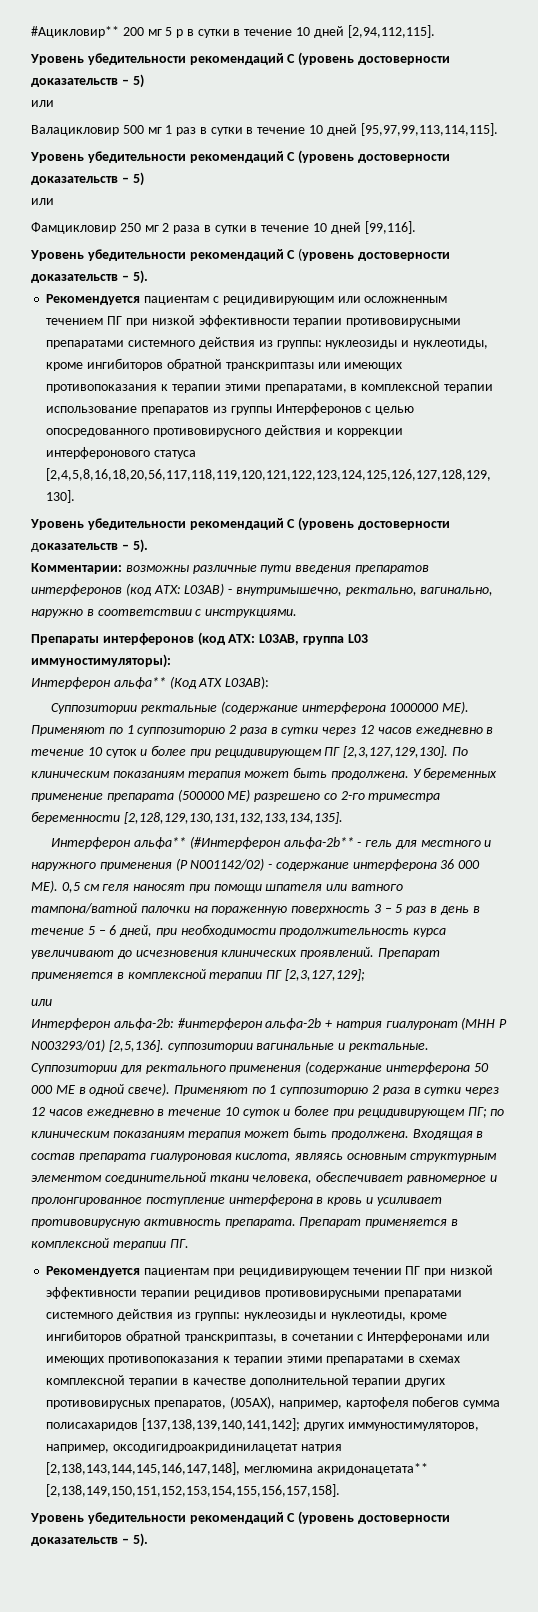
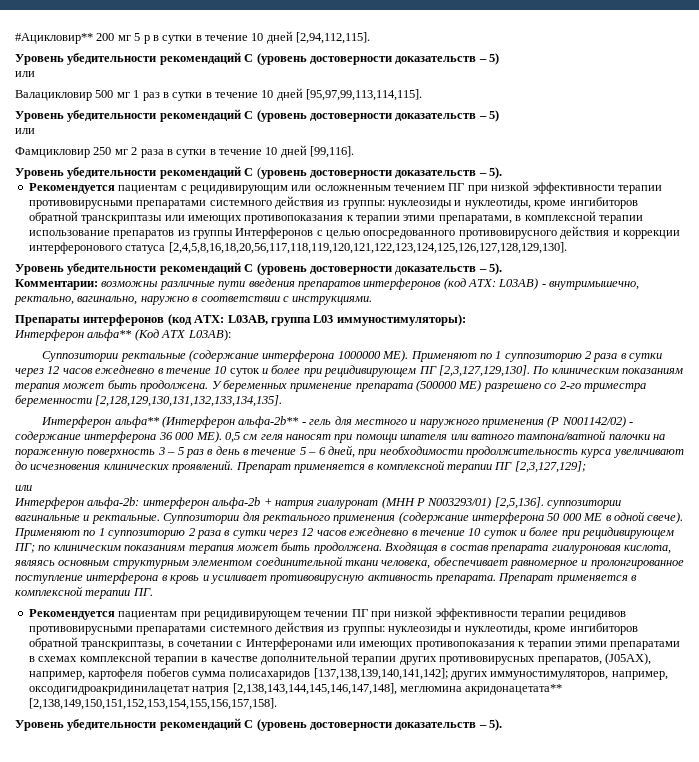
- Интерферон альфа** (#Интерферон альфа-2b** - гель для местного и наружного применения (Р N001142/02) - содержание интерферона 36 000 МЕ). 0,5 см геля наносят при помощи шпателя или ватного тампона/ватной палочки на пораженную поверхность 3 – 5 раз в день в течение 5 – 6 дней, при необходимости продолжительность курса увеличивают до исчезновения клинических проявлений.
+ Интерферон альфа** (Интерферон альфа-2b** - гель для местного и наружного применения (Р N001142/02) - содержание интерферона 36 000 МЕ). 0,5 см геля наносят при помощи шпателя или ватного тампона/ватной палочки на пораженную поверхность 3 – 5 раз в день в течение 5 – 6 дней, при необходимости продолжительность курса увеличивают до исчезновения клинических проявлений.
- Интерферон альфа-2b: #интерферон альфа-2b + натрия гиалуронат (МНН Р N003293/01) [2,5,136]. суппозитории вагинальные и ректальные.
+ Интерферон альфа-2b: интерферон альфа-2b + натрия гиалуронат (МНН Р N003293/01) [2,5,136]. суппозитории вагинальные и ректальные.

